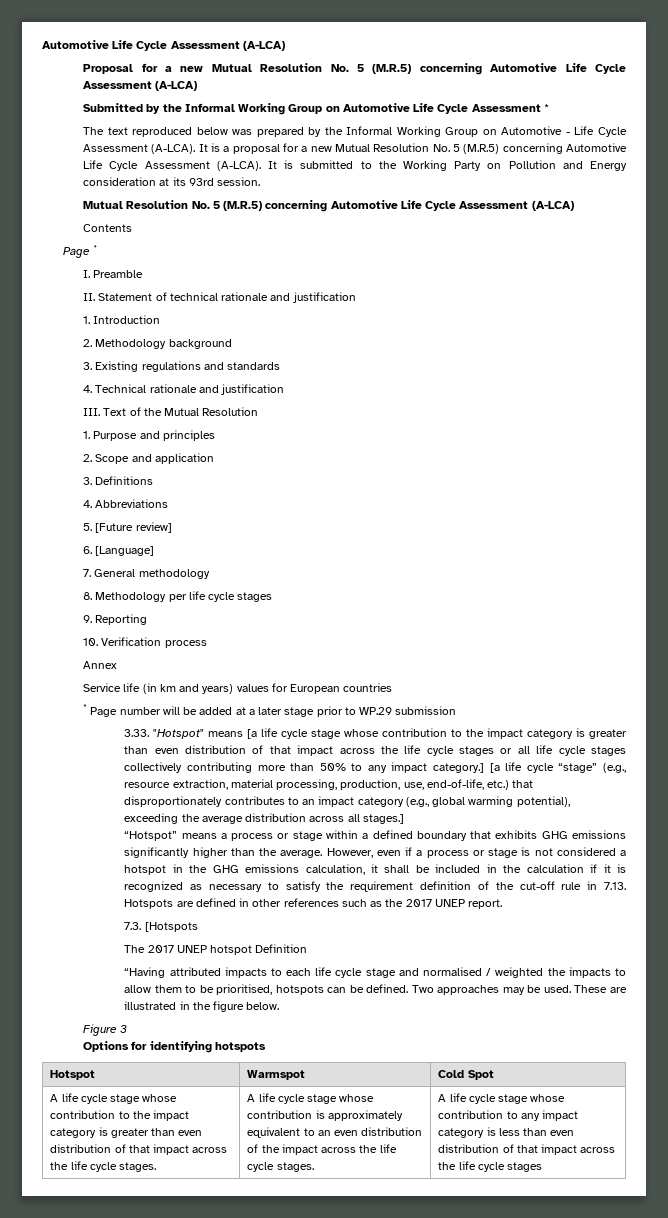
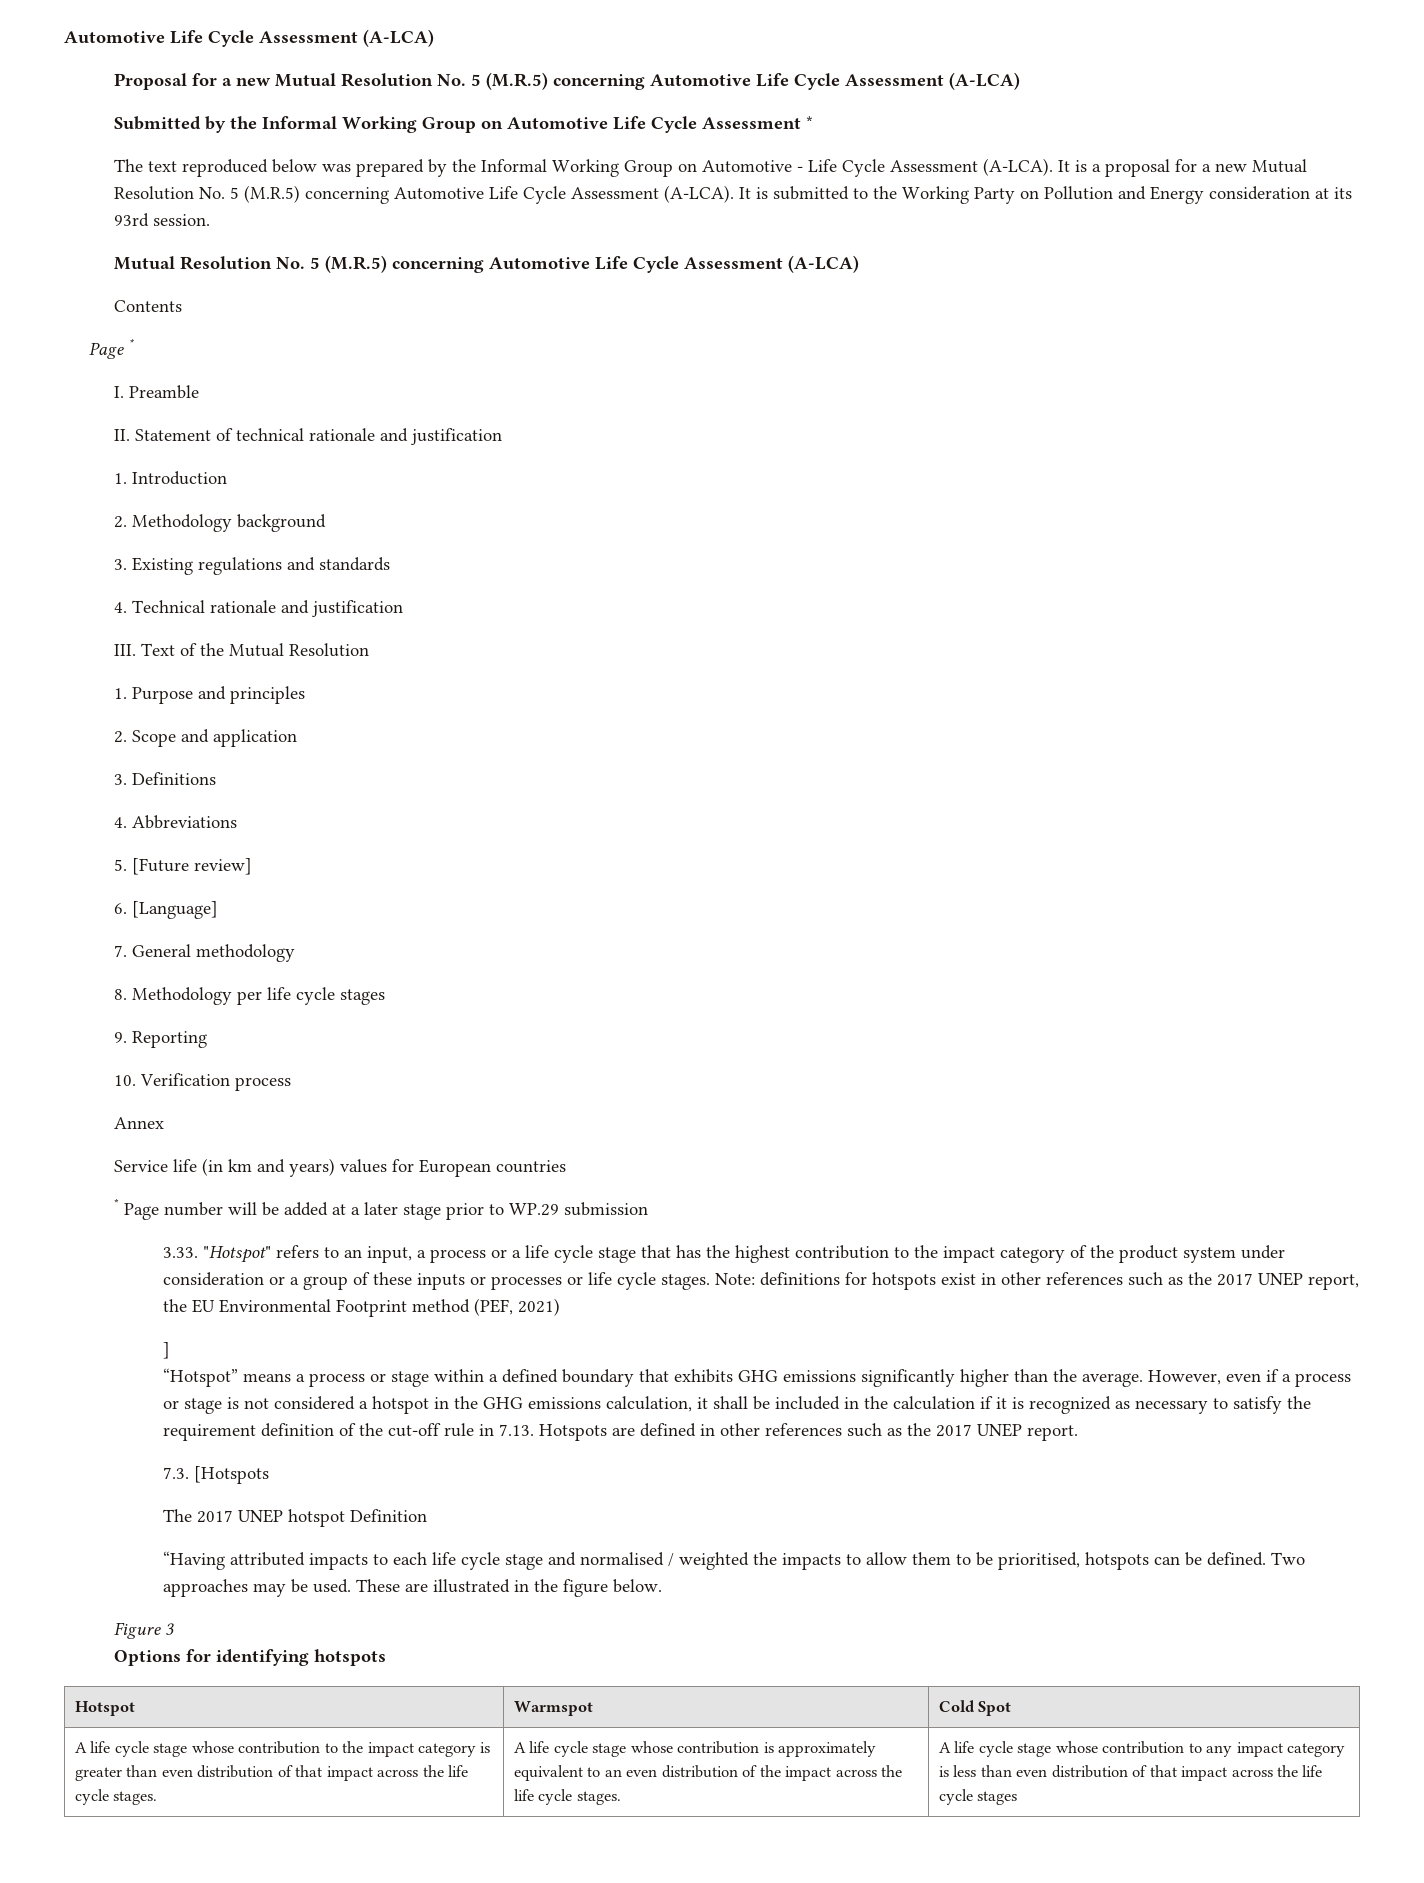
- 3.33. "Hotspot" means [a life cycle stage whose contribution to the impact category is greater than even distribution of that impact across the life cycle stages or all life cycle stages collectively contributing more than 50% to any impact category.] [a life cycle “stage” (e.g., resource extraction, material processing, production, use, end-of-life, etc.) that disproportionately contributes to an impact category (e.g., global warming potential), exceeding the average distribution across all stages.]
+ 3.33. "Hotspot" refers to an input, a process or a life cycle stage that has the highest contribution to the impact category of the product system under consideration or a group of these inputs or processes or life cycle stages. Note: definitions for hotspots exist in other references such as the 2017 UNEP report, the EU Environmental Footprint method (PEF, 2021)
+ ]

